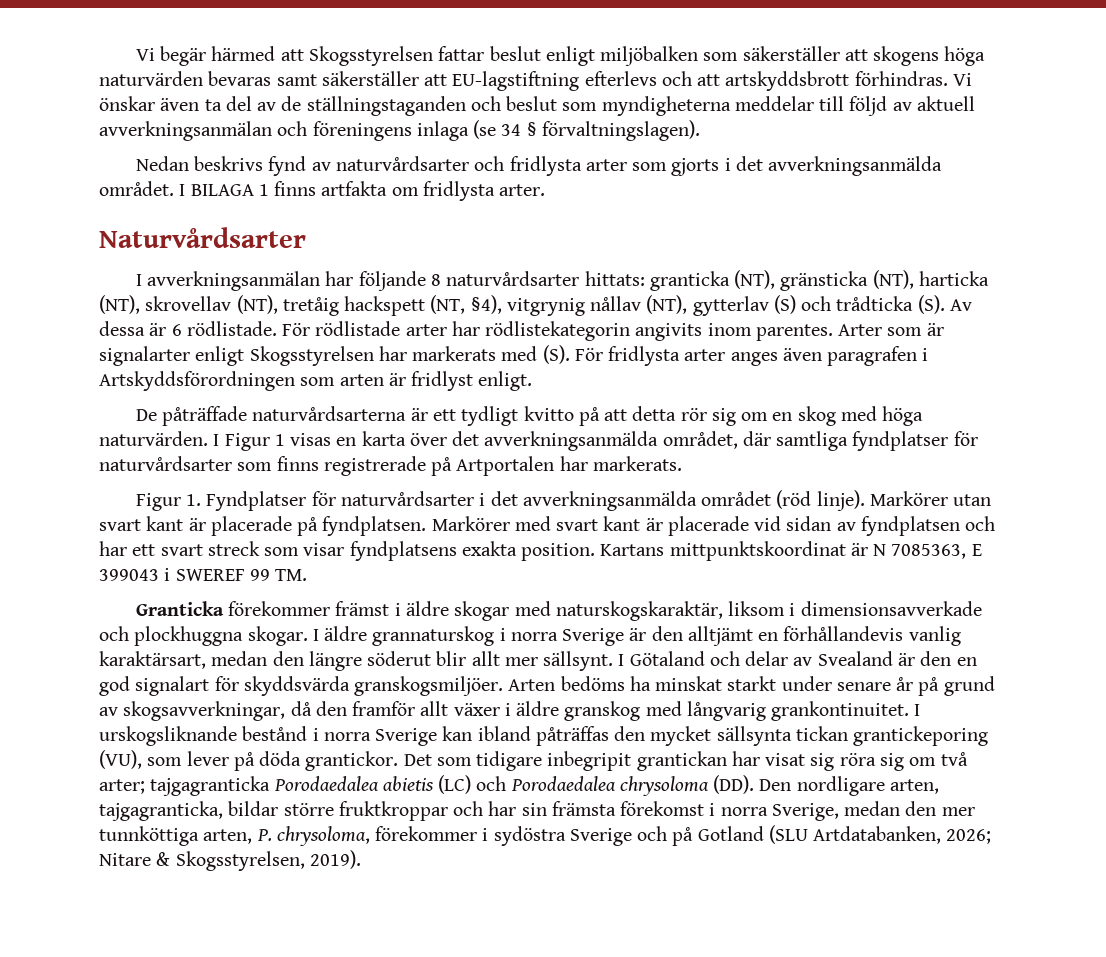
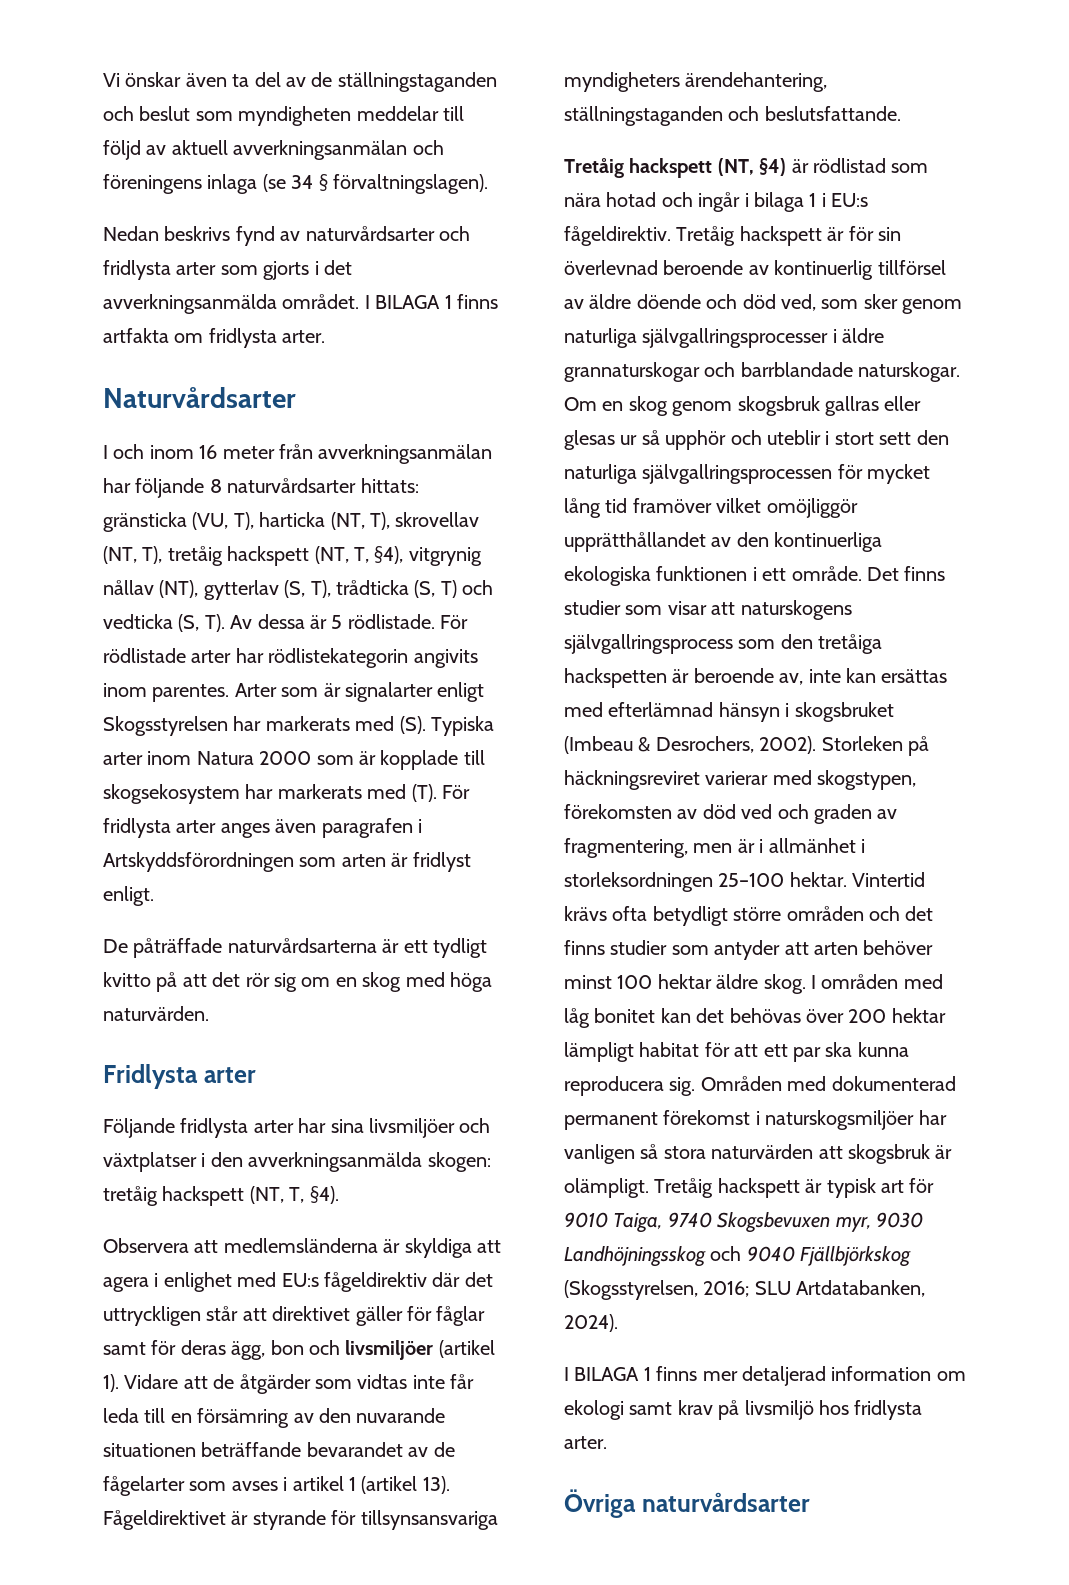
- Vi begär härmed att Skogsstyrelsen fattar beslut enligt miljöbalken som säkerställer att skogens höga naturvärden bevaras samt säkerställer att EU-lagstiftning efterlevs och att artskyddsbrott förhindras. Vi önskar även ta del av de ställningstaganden och beslut som myndigheterna meddelar till följd av aktuell avverkningsanmälan och föreningens inlaga (se 34 § förvaltningslagen).
+ Vi önskar även ta del av de ställningstaganden och beslut som myndigheten meddelar till följd av aktuell avverkningsanmälan och föreningens inlaga (se 34 § förvaltningslagen).
- I avverkningsanmälan har följande 8 naturvårdsarter hittats: granticka (NT), gränsticka (NT), harticka (NT), skrovellav (NT), tretåig hackspett (NT, §4), vitgrynig nållav (NT), gytterlav (S) och trådticka (S). Av dessa är 6 rödlistade.
+ I och inom 16 meter från avverkningsanmälan har följande 8 naturvårdsarter hittats: gränsticka (VU, T), harticka (NT, T), skrovellav (NT, T), tretåig hackspett (NT, T, §4), vitgrynig nållav (NT), gytterlav (S, T), trådticka (S, T) och vedticka (S, T). Av dessa är 5 rödlistade.
- Arter som är signalarter enligt Skogsstyrelsen har markerats med (S). För fridlysta arter anges även paragrafen i Artskyddsförordningen som arten är fridlyst enligt.
+ Arter som är signalarter enligt Skogsstyrelsen har markerats med (S). Typiska arter inom Natura 2000 som är kopplade till skogsekosystem har markerats med (T). För fridlysta arter anges även paragrafen i Artskyddsförordningen som arten är fridlyst enligt.
- De påträffade naturvårdsarterna är ett tydligt kvitto på att detta rör sig om en skog med höga naturvärden. I Figur 1 visas en karta över det avverkningsanmälda området, där samtliga fyndplatser för naturvårdsarter som finns registrerade på Artportalen har markerats.
- Figur 1. Fyndplatser för naturvårdsarter i det avverkningsanmälda området (röd linje). Markörer utan svart kant är placerade på fyndplatsen. Markörer med svart kant är placerade vid sidan av fyndplatsen och har ett svart streck som visar fyndplatsens exakta position. Kartans mittpunktskoordinat är N 7085363, E 399043 i SWEREF 99 TM.
- Granticka förekommer främst i äldre skogar med naturskogskaraktär, liksom i dimensionsavverkade och plockhuggna skogar. I äldre grannaturskog i norra Sverige är den alltjämt en förhållandevis vanlig karaktärsart, medan den längre söderut blir allt mer sällsynt. I Götaland och delar av Svealand är den en god signalart för skyddsvärda granskogsmiljöer. Arten bedöms ha minskat starkt under senare år på grund av skogsavverkningar, då den framför allt växer i äldre granskog med långvarig grankontinuitet. I urskogsliknande bestånd i norra Sverige kan ibland påträffas den mycket sällsynta tickan grantickeporing (VU), som lever på döda grantickor. Det som tidigare inbegripit grantickan har visat sig röra sig om två arter; tajgagranticka Porodaedalea abietis (LC) och Porodaedalea chrysoloma (DD). Den nordligare arten, tajgagranticka, bildar större fruktkroppar och har sin främsta förekomst i norra Sverige, medan den mer tunnköttiga arten, P. chrysoloma, förekommer i sydöstra Sverige och på Gotland (SLU Artdatabanken, 2026; Nitare & Skogsstyrelsen, 2019).
+ De påträffade naturvårdsarterna är ett tydligt kvitto på att det rör sig om en skog med höga naturvärden.
+ Fridlysta arter
+ Följande fridlysta arter har sina livsmiljöer och växtplatser i den avverkningsanmälda skogen: tretåig hackspett (NT, T, §4).
+ Observera att medlemsländerna är skyldiga att agera i enlighet med EU:s fågeldirektiv där det uttryckligen står att direktivet gäller för fåglar samt för deras ägg, bon och livsmiljöer (artikel 1). Vidare att de åtgärder som vidtas inte får leda till en försämring av den nuvarande situationen beträffande bevarandet av de fågelarter som avses i artikel 1 (artikel 13). Fågeldirektivet är styrande för tillsynsansvariga myndigheters ärendehantering, ställningstaganden och beslutsfattande.
+ Tretåig hackspett (NT, §4) är rödlistad som nära hotad och ingår i bilaga 1 i EU:s fågeldirektiv. Tretåig hackspett är för sin överlevnad beroende av kontinuerlig tillförsel av äldre döende och död ved, som sker genom naturliga självgallringsprocesser i äldre grannaturskogar och barrblandade naturskogar. Om en skog genom skogsbruk gallras eller glesas ur så upphör och uteblir i stort sett den naturliga självgallringsprocessen för mycket lång tid framöver vilket omöjliggör upprätthållandet av den kontinuerliga ekologiska funktionen i ett område. Det finns studier som visar att naturskogens självgallringsprocess som den tretåiga hackspetten är beroende av, inte kan ersättas med efterlämnad hänsyn i skogsbruket (Imbeau & Desrochers, 2002). Storleken på häckningsreviret varierar med skogstypen, förekomsten av död ved och graden av fragmentering, men är i allmänhet i storleksordningen 25–100 hektar. Vintertid krävs ofta betydligt större områden och det finns studier som antyder att arten behöver minst 100 hektar äldre skog. I områden med låg bonitet kan det behövas över 200 hektar lämpligt habitat för att ett par ska kunna reproducera sig. Områden med dokumenterad permanent förekomst i naturskogsmiljöer har vanligen så stora naturvärden att skogsbruk är olämpligt. Tretåig hackspett är typisk art för 9010 Taiga, 9740 Skogsbevuxen myr, 9030 Landhöjningsskog och 9040 Fjällbjörkskog (Skogsstyrelsen, 2016; SLU Artdatabanken, 2024).
+ I BILAGA 1 finns mer detaljerad information om ekologi samt krav på livsmiljö hos fridlysta arter.
+ Övriga naturvårdsarter

